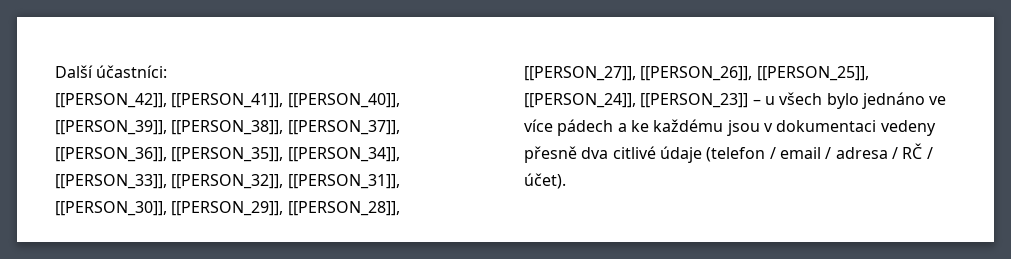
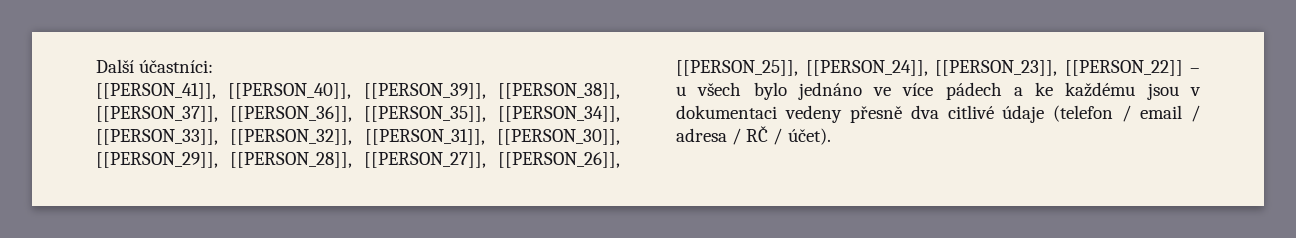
- [[PERSON_42]], [[PERSON_41]], [[PERSON_40]], [[PERSON_39]], [[PERSON_38]], [[PERSON_37]], [[PERSON_36]], [[PERSON_35]], [[PERSON_34]], [[PERSON_33]], [[PERSON_32]], [[PERSON_31]], [[PERSON_30]], [[PERSON_29]], [[PERSON_28]], [[PERSON_27]], [[PERSON_26]], [[PERSON_25]], [[PERSON_24]], [[PERSON_23]] – u všech bylo jednáno ve více pádech a ke každému jsou v dokumentaci vedeny přesně dva citlivé údaje (telefon / email / adresa / RČ / účet).
+ [[PERSON_41]], [[PERSON_40]], [[PERSON_39]], [[PERSON_38]], [[PERSON_37]], [[PERSON_36]], [[PERSON_35]], [[PERSON_34]], [[PERSON_33]], [[PERSON_32]], [[PERSON_31]], [[PERSON_30]], [[PERSON_29]], [[PERSON_28]], [[PERSON_27]], [[PERSON_26]], [[PERSON_25]], [[PERSON_24]], [[PERSON_23]], [[PERSON_22]] – u všech bylo jednáno ve více pádech a ke každému jsou v dokumentaci vedeny přesně dva citlivé údaje (telefon / email / adresa / RČ / účet).

